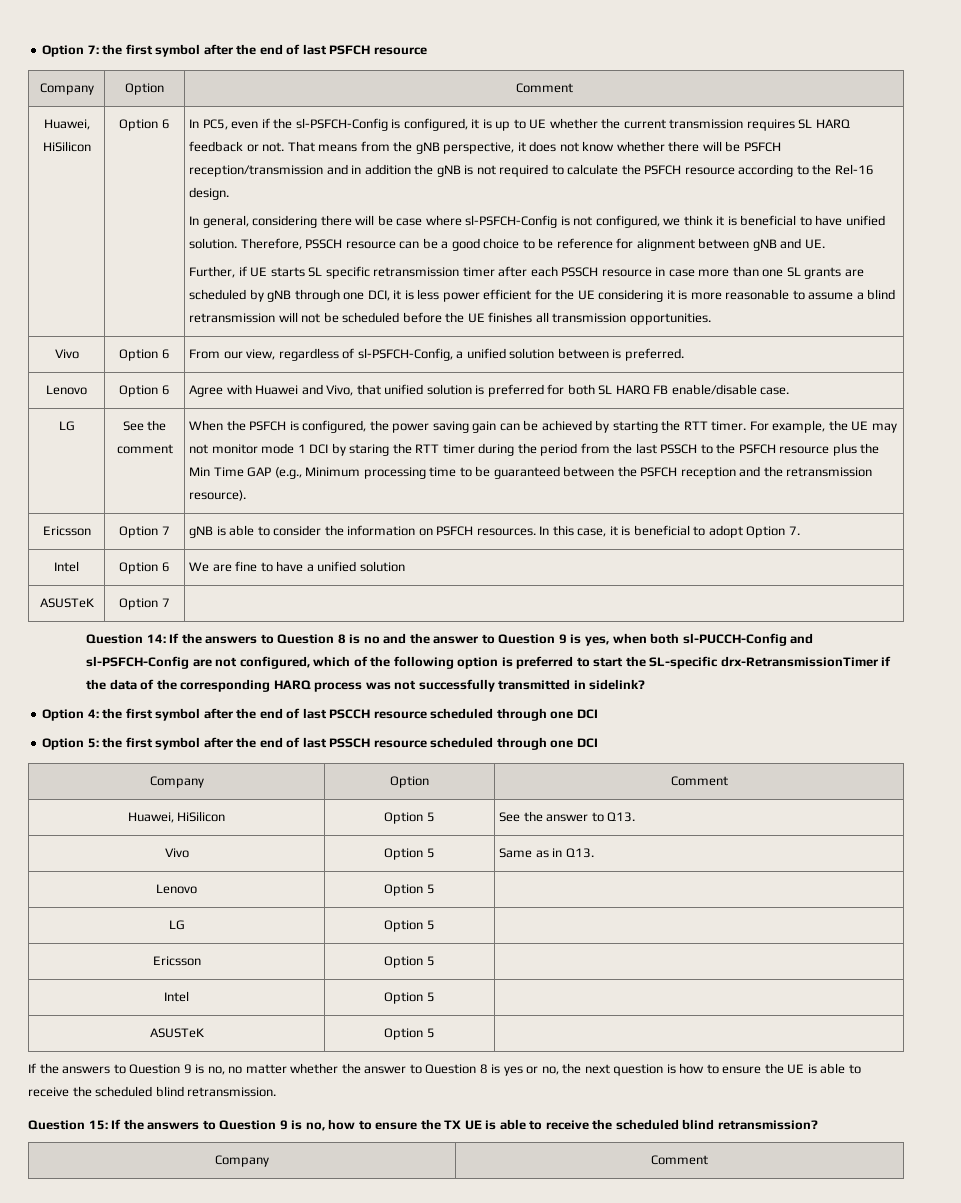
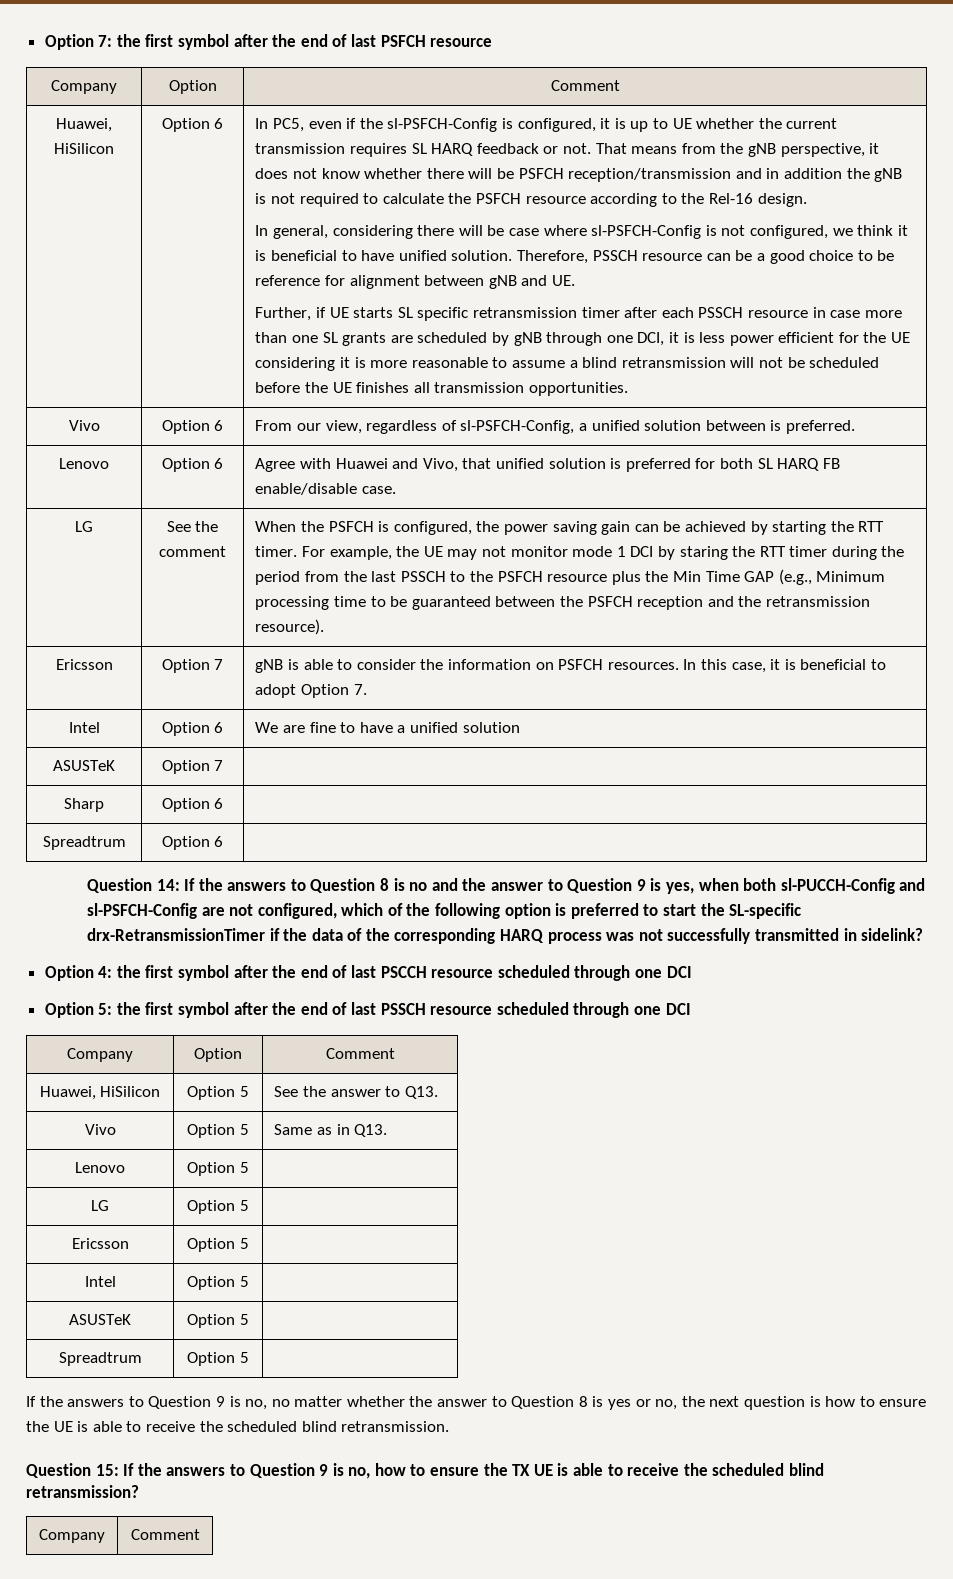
+ Sharp | Option 6 |
+ Spreadtrum | Option 6 |
+ Spreadtrum | Option 5 |

